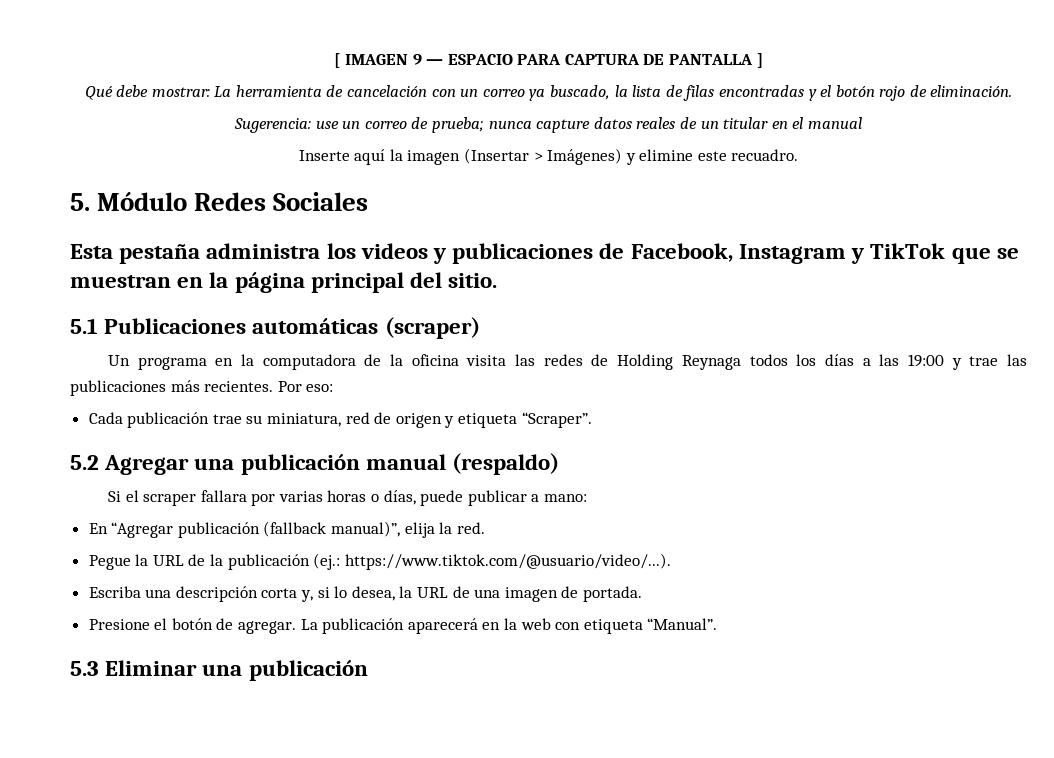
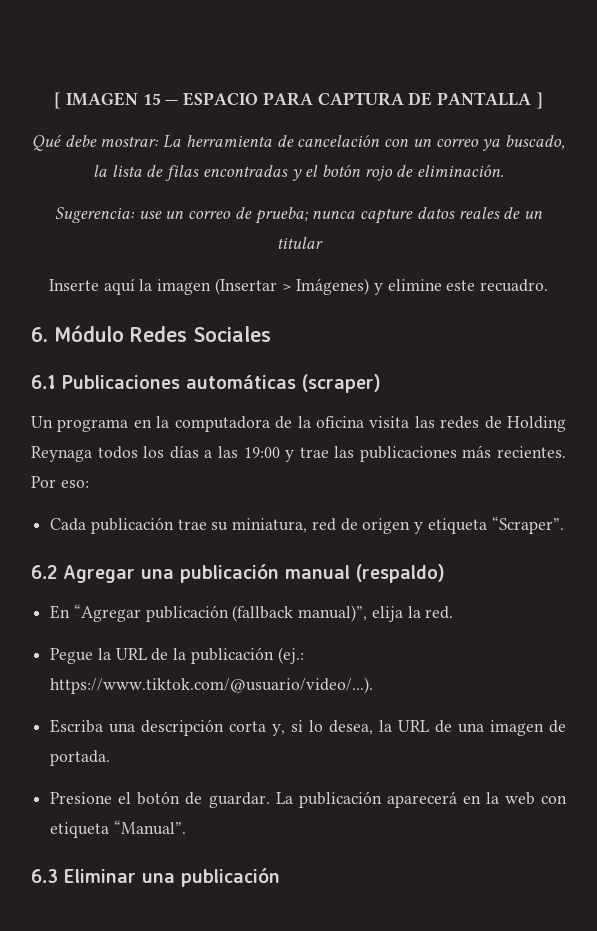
- [ IMAGEN 9 — ESPACIO PARA CAPTURA DE PANTALLA ]
+ [ IMAGEN 15 — ESPACIO PARA CAPTURA DE PANTALLA ]
- Sugerencia: use un correo de prueba; nunca capture datos reales de un titular en el manual
+ Sugerencia: use un correo de prueba; nunca capture datos reales de un titular
- 5. Módulo Redes Sociales
+ 6. Módulo Redes Sociales
- Esta pestaña administra los videos y publicaciones de Facebook, Instagram y TikTok que se muestran en la página principal del sitio.
- 5.1 Publicaciones automáticas (scraper)
+ 6.1 Publicaciones automáticas (scraper)
- 5.2 Agregar una publicación manual (respaldo)
+ 6.2 Agregar una publicación manual (respaldo)
- Si el scraper fallara por varias horas o días, puede publicar a mano:
- Presione el botón de agregar.
+ Presione el botón de guardar.
- 5.3 Eliminar una publicación
+ 6.3 Eliminar una publicación

